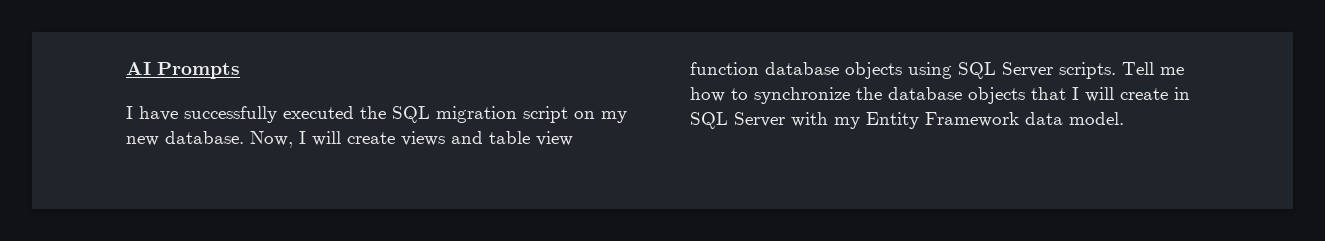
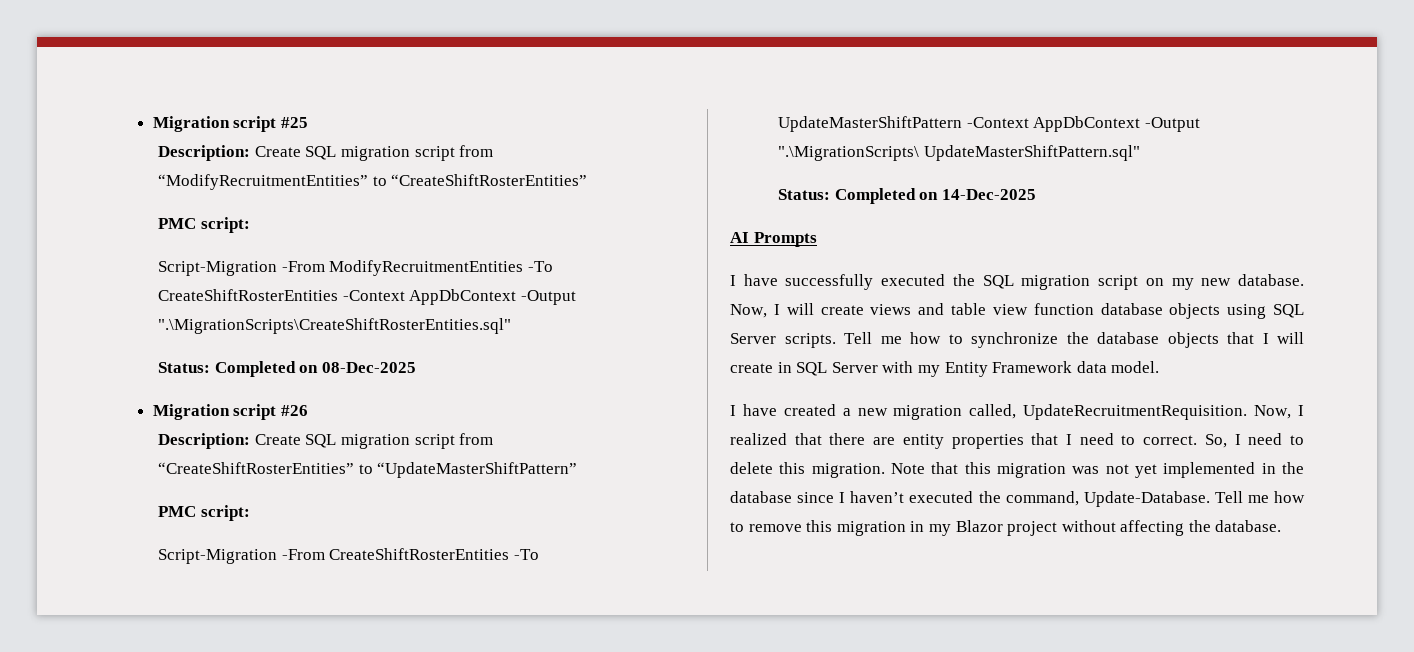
+ Migration script #25
+ Description: Create SQL migration script from “ModifyRecruitmentEntities” to “CreateShiftRosterEntities”
+ PMC script:
+ Script-Migration -From ModifyRecruitmentEntities -To CreateShiftRosterEntities -Context AppDbContext -Output ".\MigrationScripts\CreateShiftRosterEntities.sql"
+ Status: Completed on 08-Dec-2025
+ Migration script #26
+ Description: Create SQL migration script from “CreateShiftRosterEntities” to “UpdateMasterShiftPattern”
+ PMC script:
+ Script-Migration -From CreateShiftRosterEntities -To UpdateMasterShiftPattern -Context AppDbContext -Output ".\MigrationScripts\ UpdateMasterShiftPattern.sql"
+ Status: Completed on 14-Dec-2025
+ I have created a new migration called, UpdateRecruitmentRequisition. Now, I realized that there are entity properties that I need to correct. So, I need to delete this migration. Note that this migration was not yet implemented in the database since I haven’t executed the command, Update-Database. Tell me how to remove this migration in my Blazor project without affecting the database.

